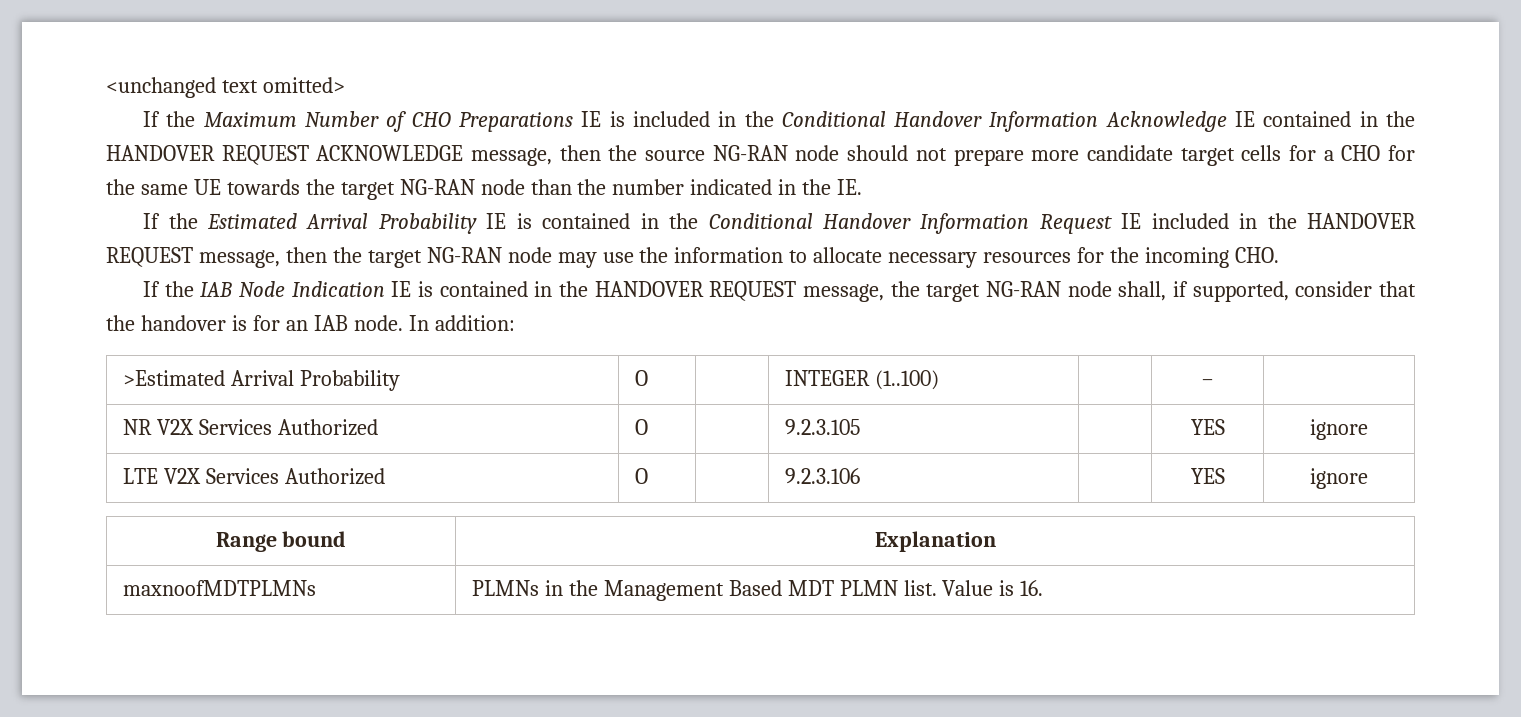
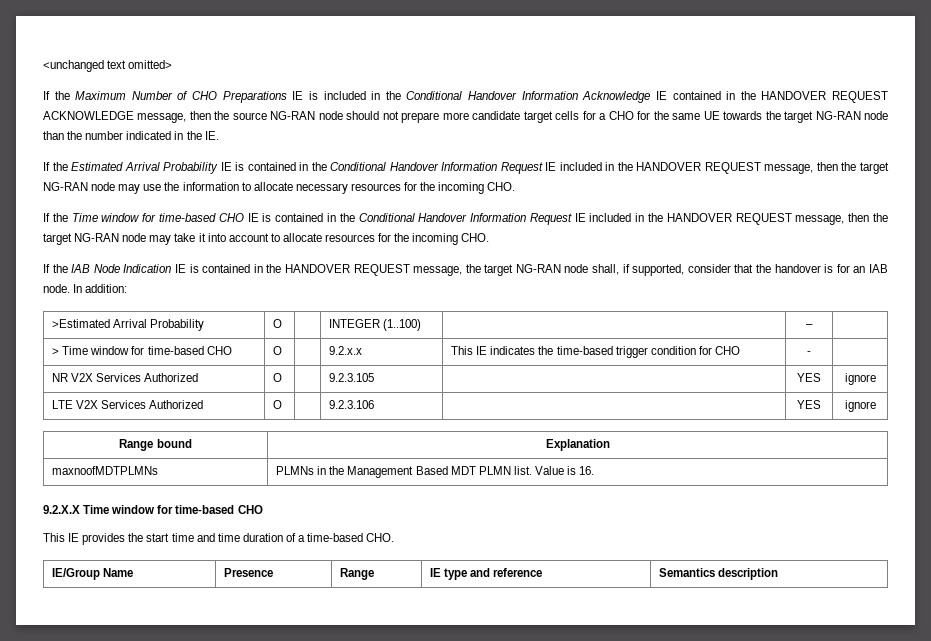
+ If the Time window for time-based CHO IE is contained in the Conditional Handover Information Request IE included in the HANDOVER REQUEST message, then the target NG-RAN node may take it into account to allocate resources for the incoming CHO.
+ > Time window for time-based CHO | O | | 9.2.x.x | This IE indicates the time-based trigger condition for CHO | - |
+ 9.2.X.X Time window for time-based CHO
+ This IE provides the start time and time duration of a time-based CHO.
+ IE/Group Name | Presence | Range | IE type and reference | Semantics description

